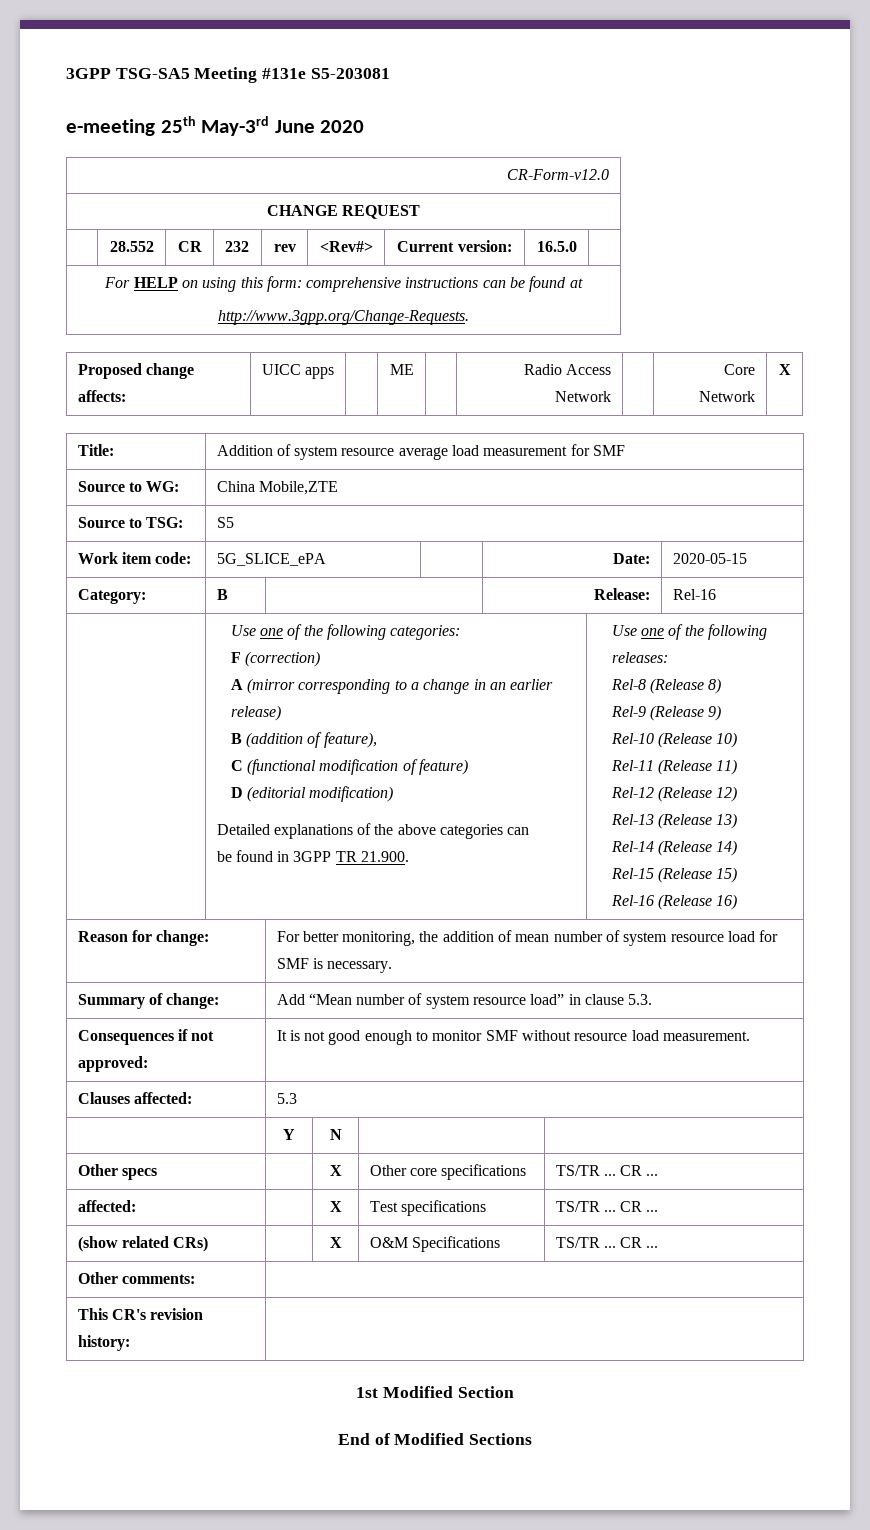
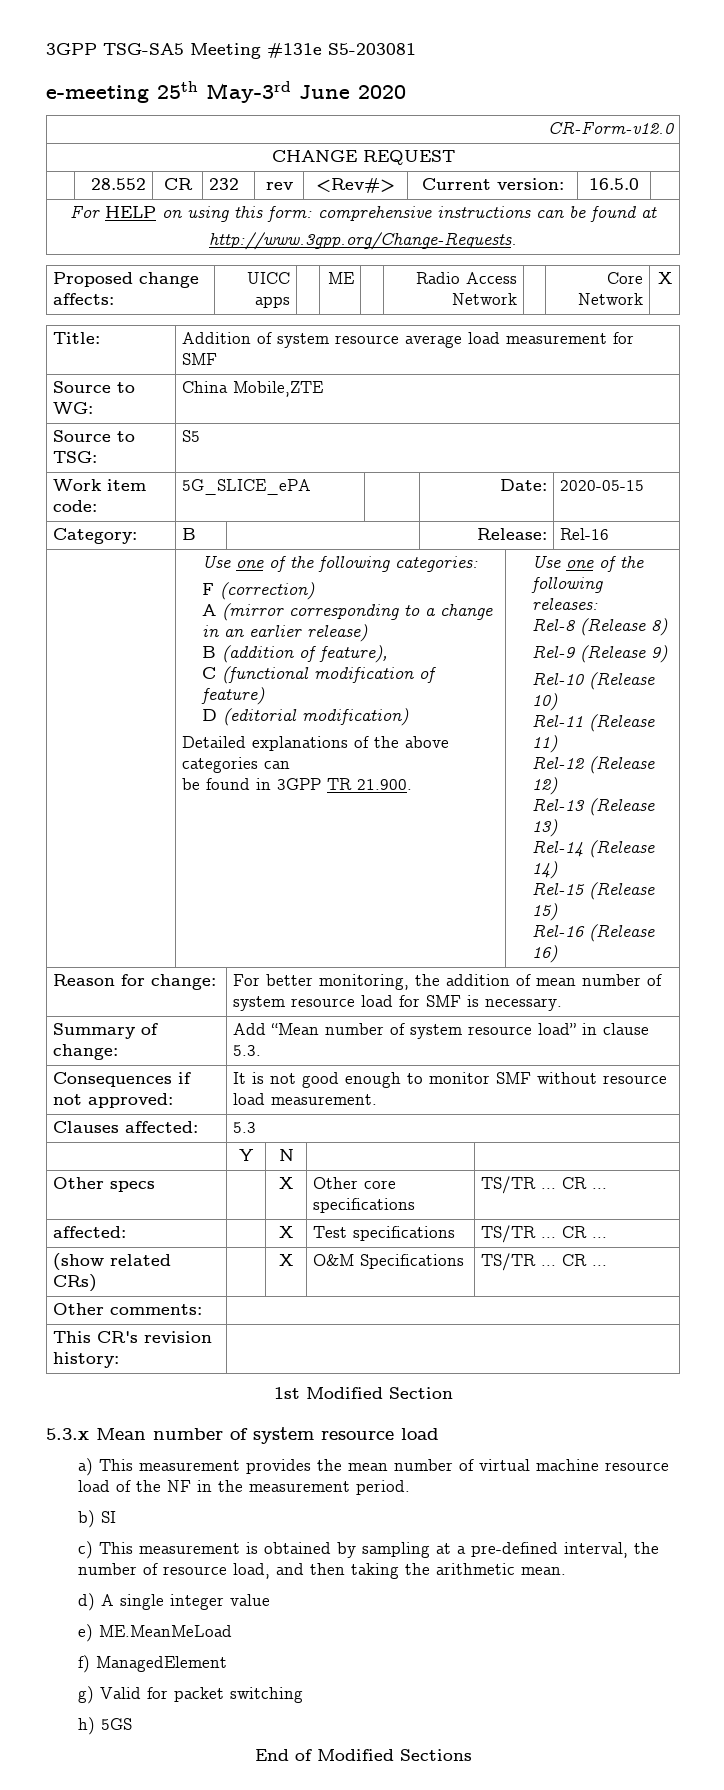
+ 5.3.x Mean number of system resource load
+ a) This measurement provides the mean number of virtual machine resource load of the NF in the measurement period.
+ b) SI
+ c) This measurement is obtained by sampling at a pre-defined interval, the number of resource load, and then taking the arithmetic mean.
+ d) A single integer value
+ e) ME.MeanMeLoad
+ f) ManagedElement
+ g) Valid for packet switching
+ h) 5GS

